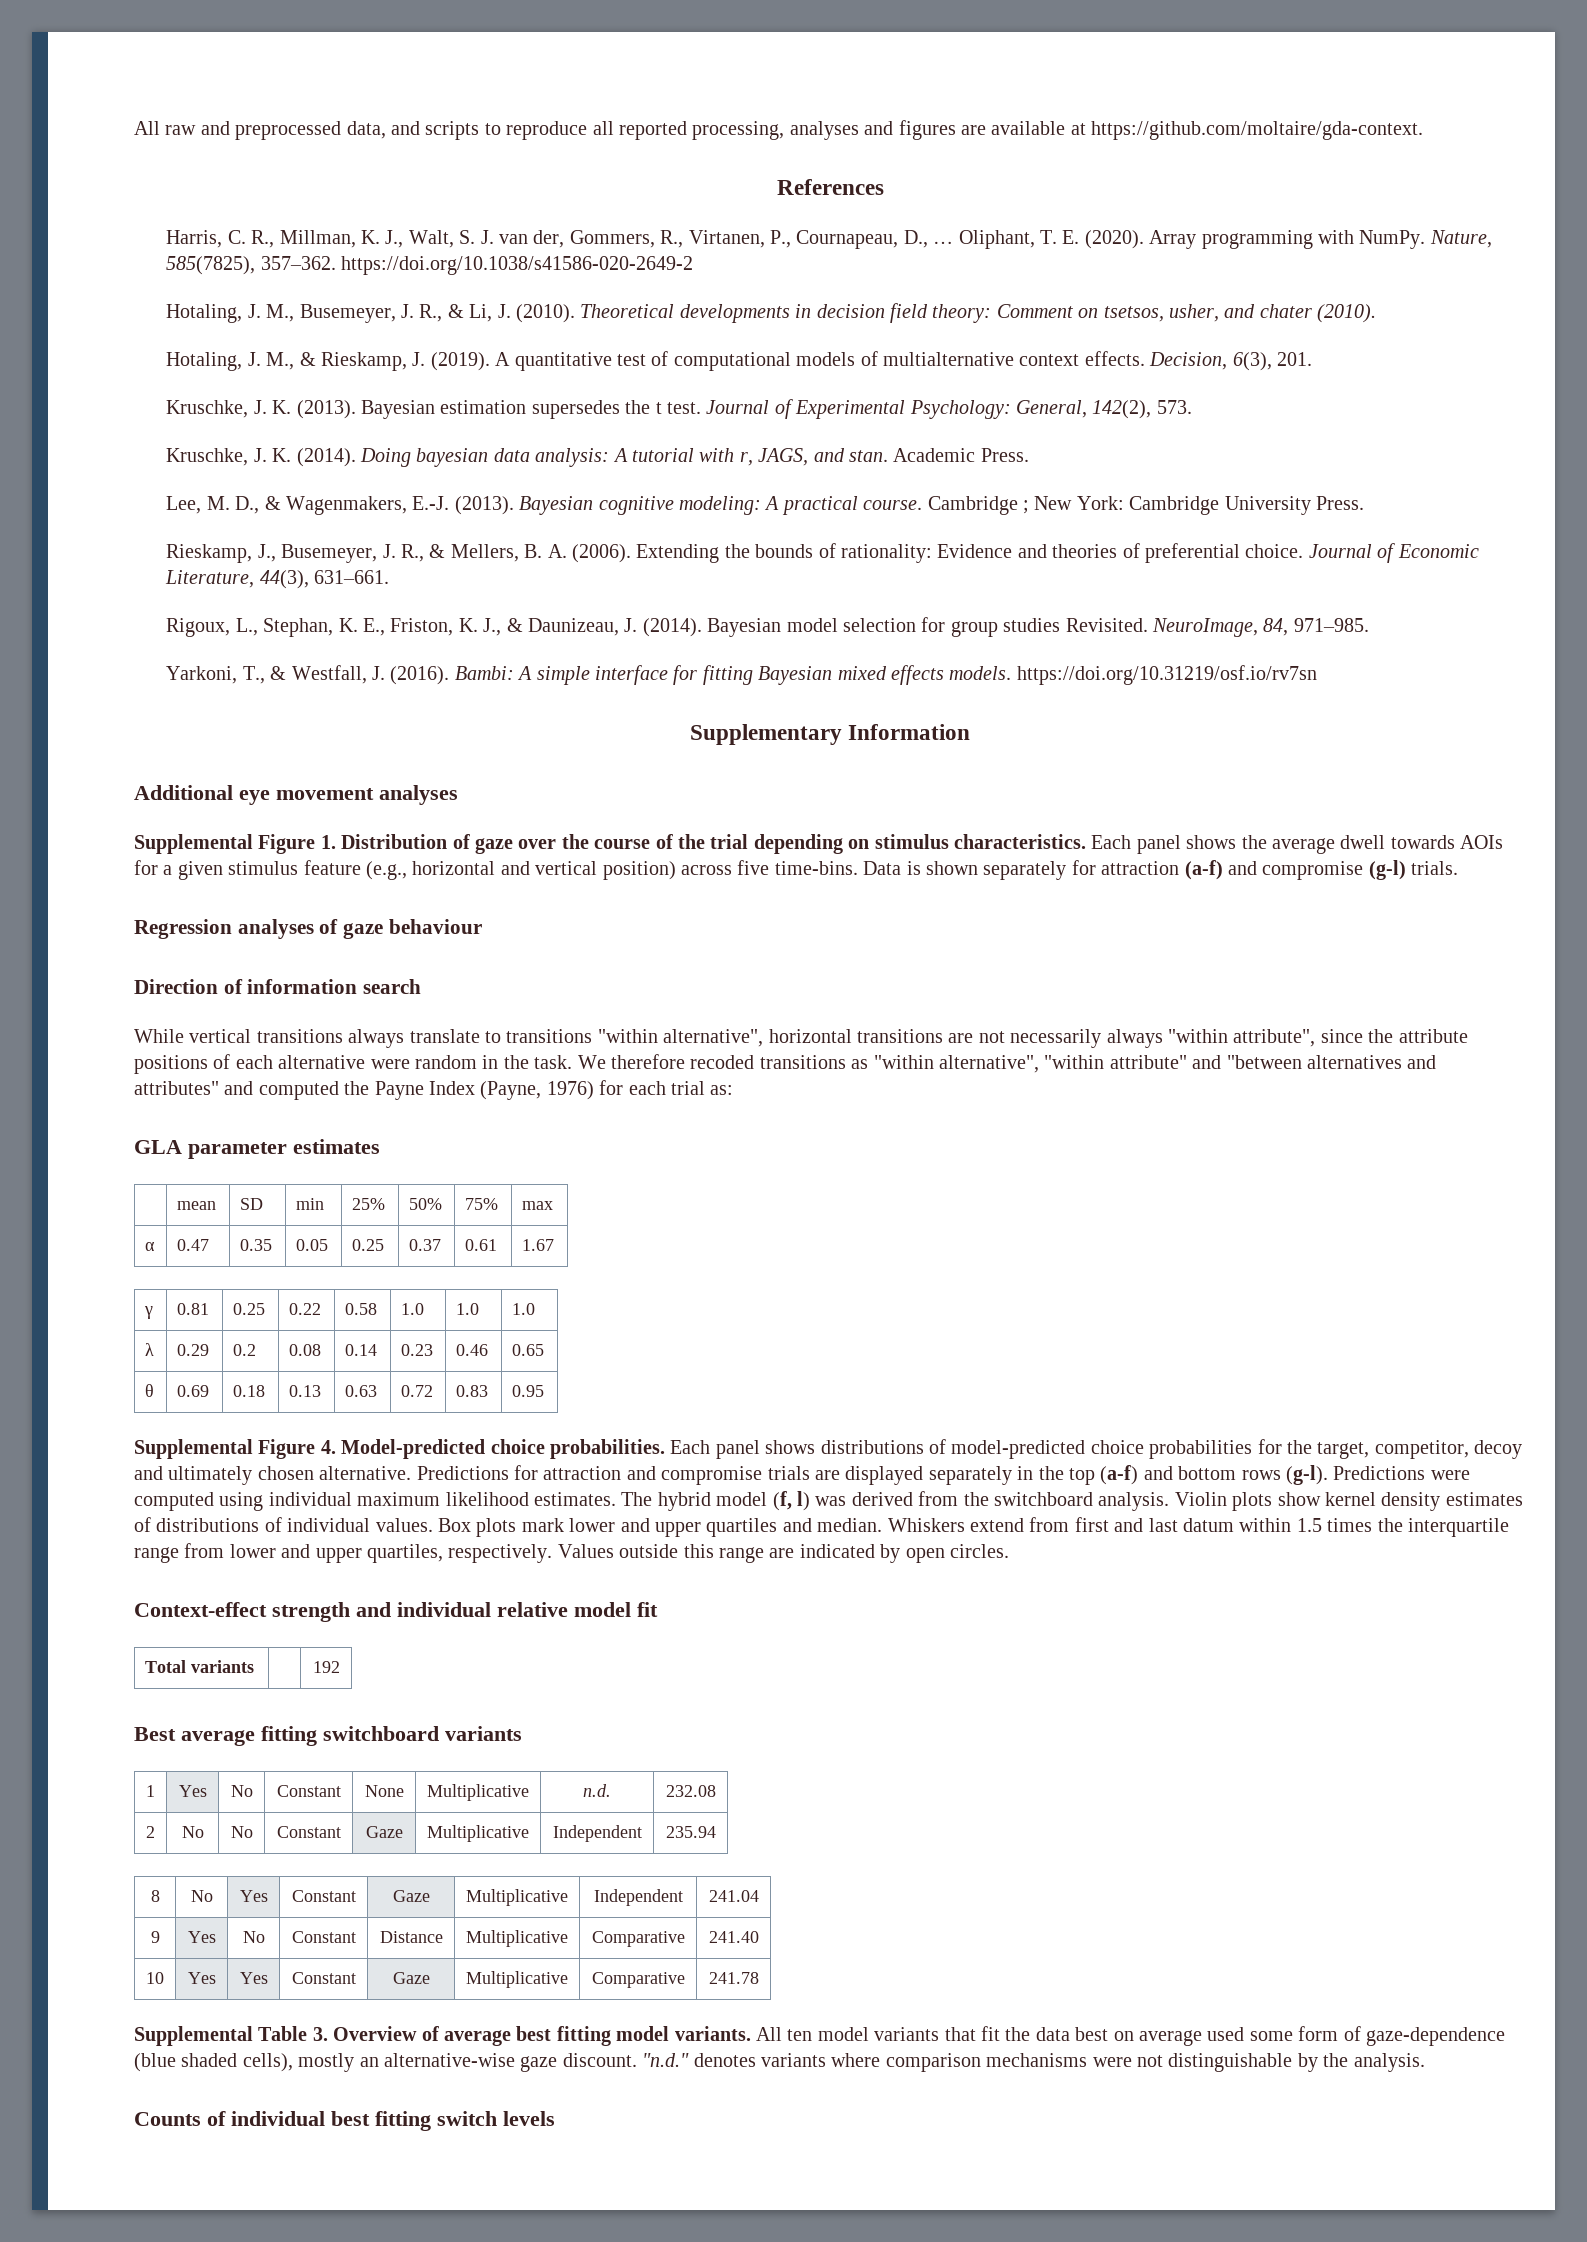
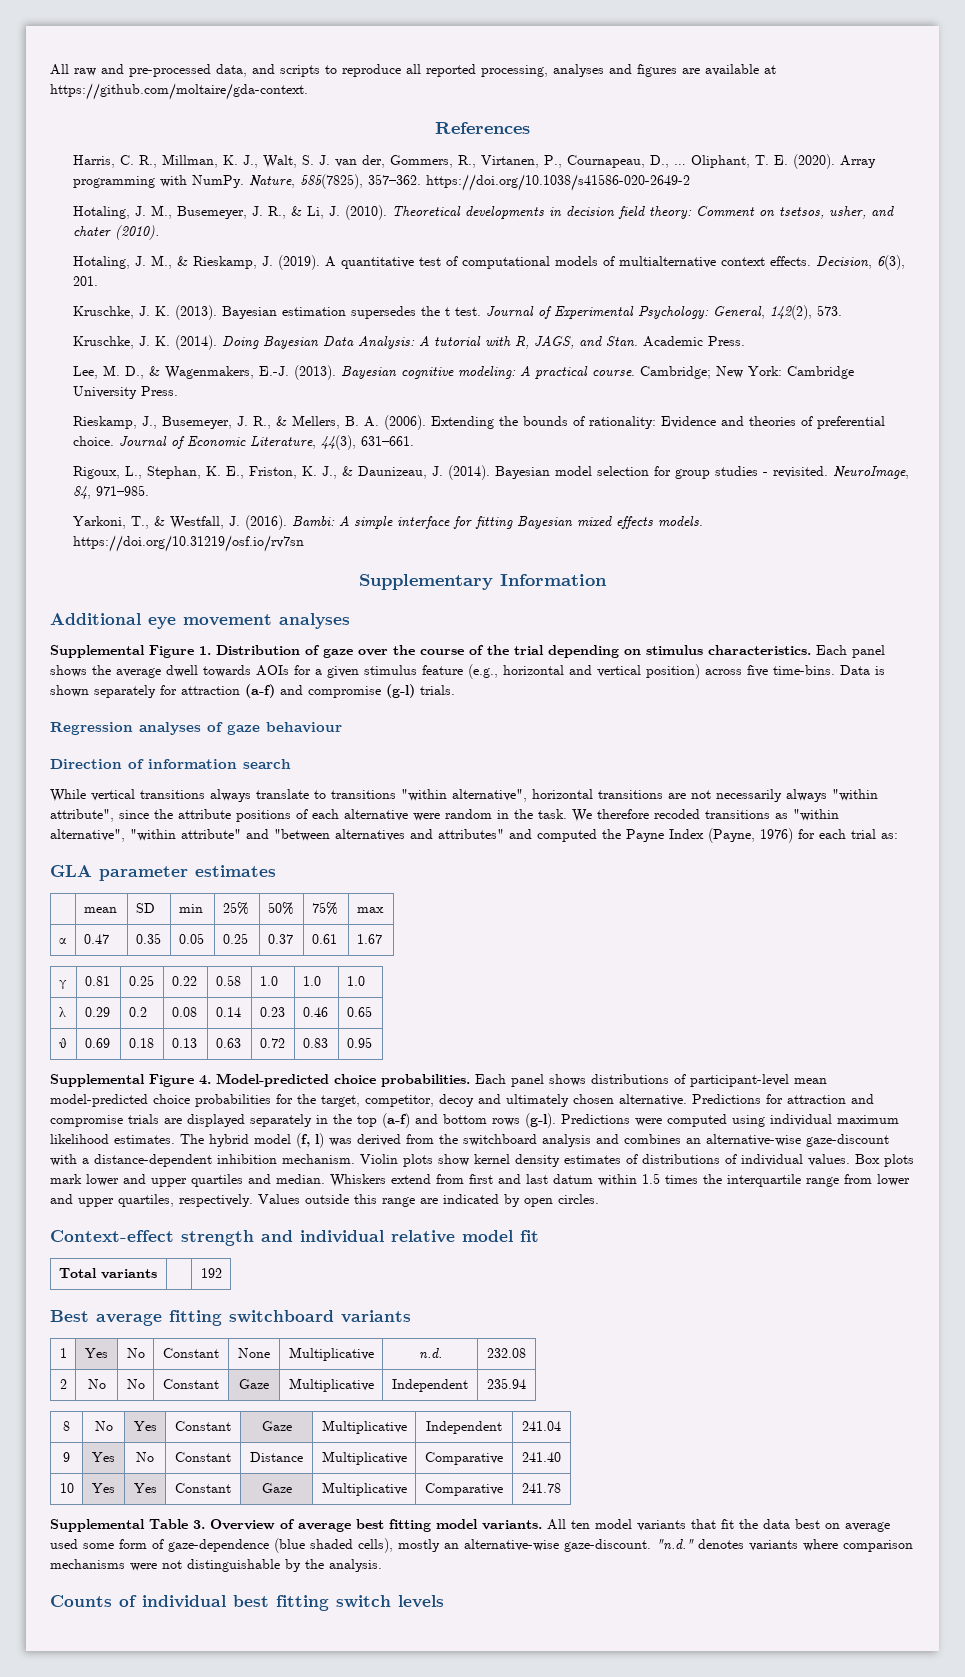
- All raw and preprocessed data, and scripts to reproduce all reported processing, analyses and figures are available at https://github.com/moltaire/gda-context.
+ All raw and pre-processed data, and scripts to reproduce all reported processing, analyses and figures are available at https://github.com/moltaire/gda-context.
- Doing bayesian data analysis: A tutorial with r, JAGS, and stan.
+ Doing Bayesian Data Analysis: A tutorial with R, JAGS, and Stan.
- Cambridge ; New York: Cambridge University Press.
+ Cambridge; New York: Cambridge University Press.
- Bayesian model selection for group studies Revisited.
+ Bayesian model selection for group studies - revisited.
- Each panel shows distributions of model-predicted choice probabilities for the target, competitor, decoy and ultimately chosen alternative.
+ Each panel shows distributions of participant-level mean model-predicted choice probabilities for the target, competitor, decoy and ultimately chosen alternative.
- The hybrid model (f, l) was derived from the switchboard analysis.
+ The hybrid model (f, l) was derived from the switchboard analysis and combines an alternative-wise gaze-discount with a distance-dependent inhibition mechanism.
- All ten model variants that fit the data best on average used some form of gaze-dependence (blue shaded cells), mostly an alternative-wise gaze discount.
+ All ten model variants that fit the data best on average used some form of gaze-dependence (blue shaded cells), mostly an alternative-wise gaze-discount.

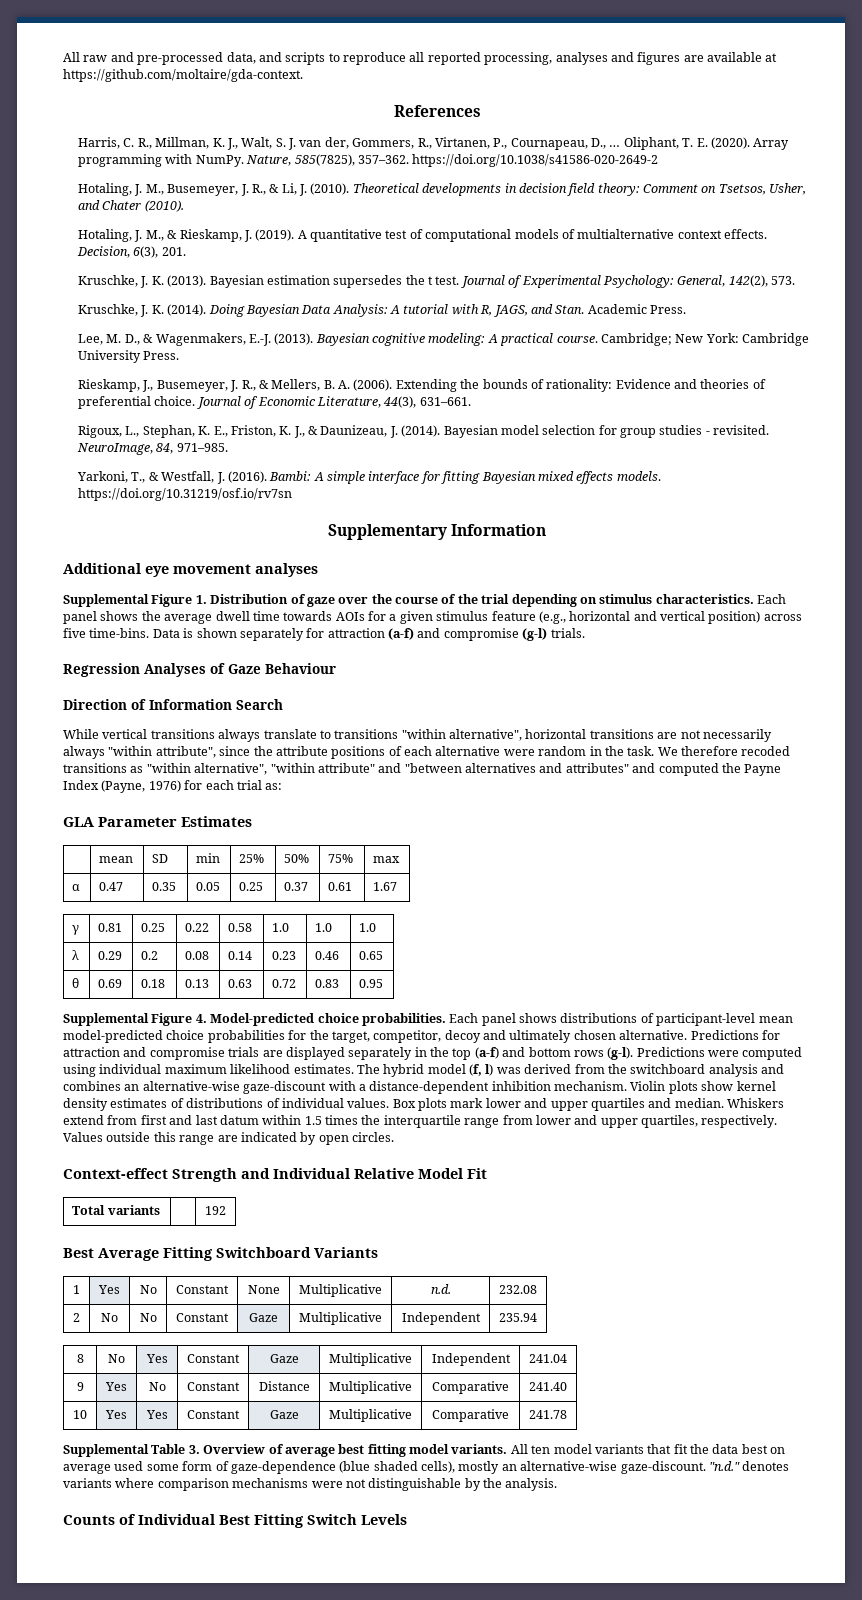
- Theoretical developments in decision field theory: Comment on tsetsos, usher, and chater (2010).
+ Theoretical developments in decision field theory: Comment on Tsetsos, Usher, and Chater (2010).
- Each panel shows the average dwell towards AOIs for a given stimulus feature (e.g., horizontal and vertical position) across five time-bins.
+ Each panel shows the average dwell time towards AOIs for a given stimulus feature (e.g., horizontal and vertical position) across five time-bins.
- Regression analyses of gaze behaviour
+ Regression Analyses of Gaze Behaviour
- Direction of information search
+ Direction of Information Search
- GLA parameter estimates
+ GLA Parameter Estimates
- Context-effect strength and individual relative model fit
+ Context-effect Strength and Individual Relative Model Fit
- Best average fitting switchboard variants
+ Best Average Fitting Switchboard Variants
- Counts of individual best fitting switch levels
+ Counts of Individual Best Fitting Switch Levels

